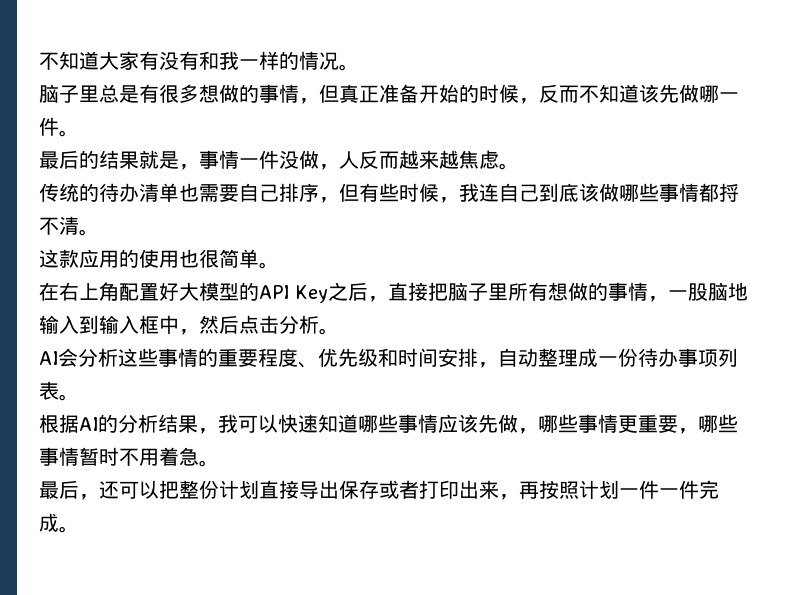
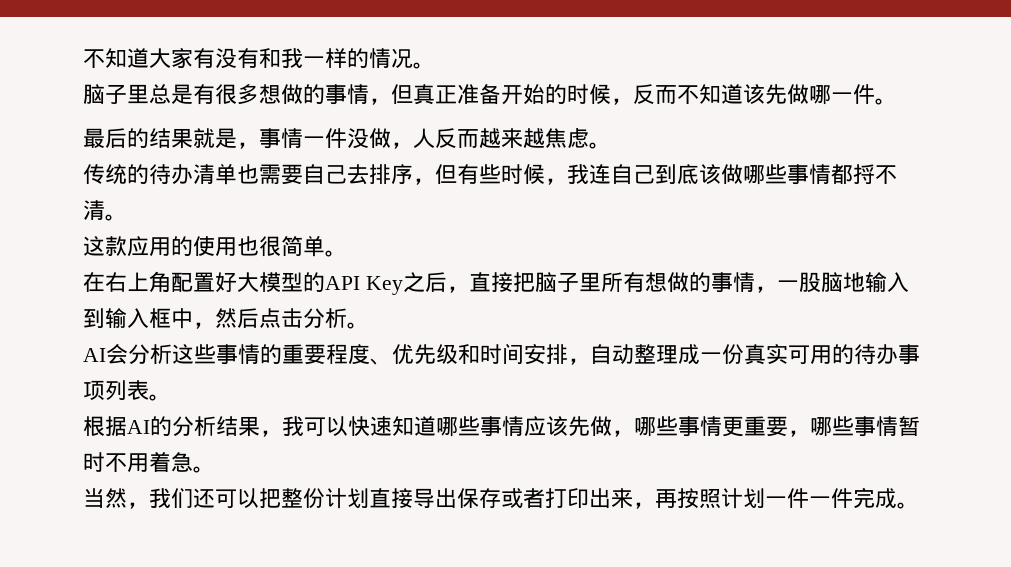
- 传统的待办清单也需要自己排序，但有些时候，我连自己到底该做哪些事情都捋不清。
+ 传统的待办清单也需要自己去排序，但有些时候，我连自己到底该做哪些事情都捋不清。
- AI会分析这些事情的重要程度、优先级和时间安排，自动整理成一份待办事项列表。
+ AI会分析这些事情的重要程度、优先级和时间安排，自动整理成一份真实可用的待办事项列表。
- 最后，还可以把整份计划直接导出保存或者打印出来，再按照计划一件一件完成。
+ 当然，我们还可以把整份计划直接导出保存或者打印出来，再按照计划一件一件完成。

